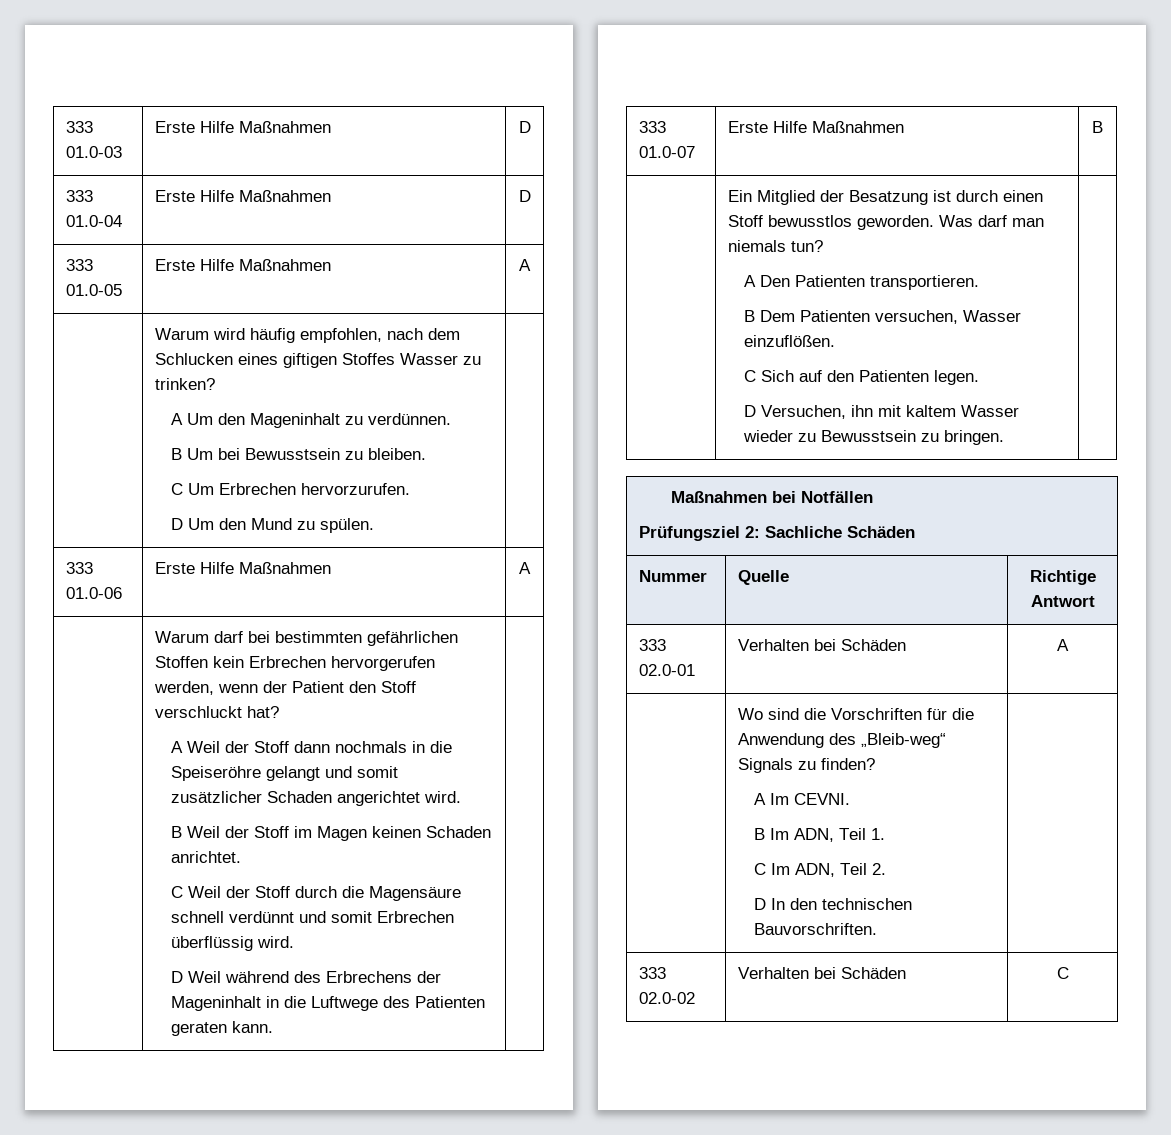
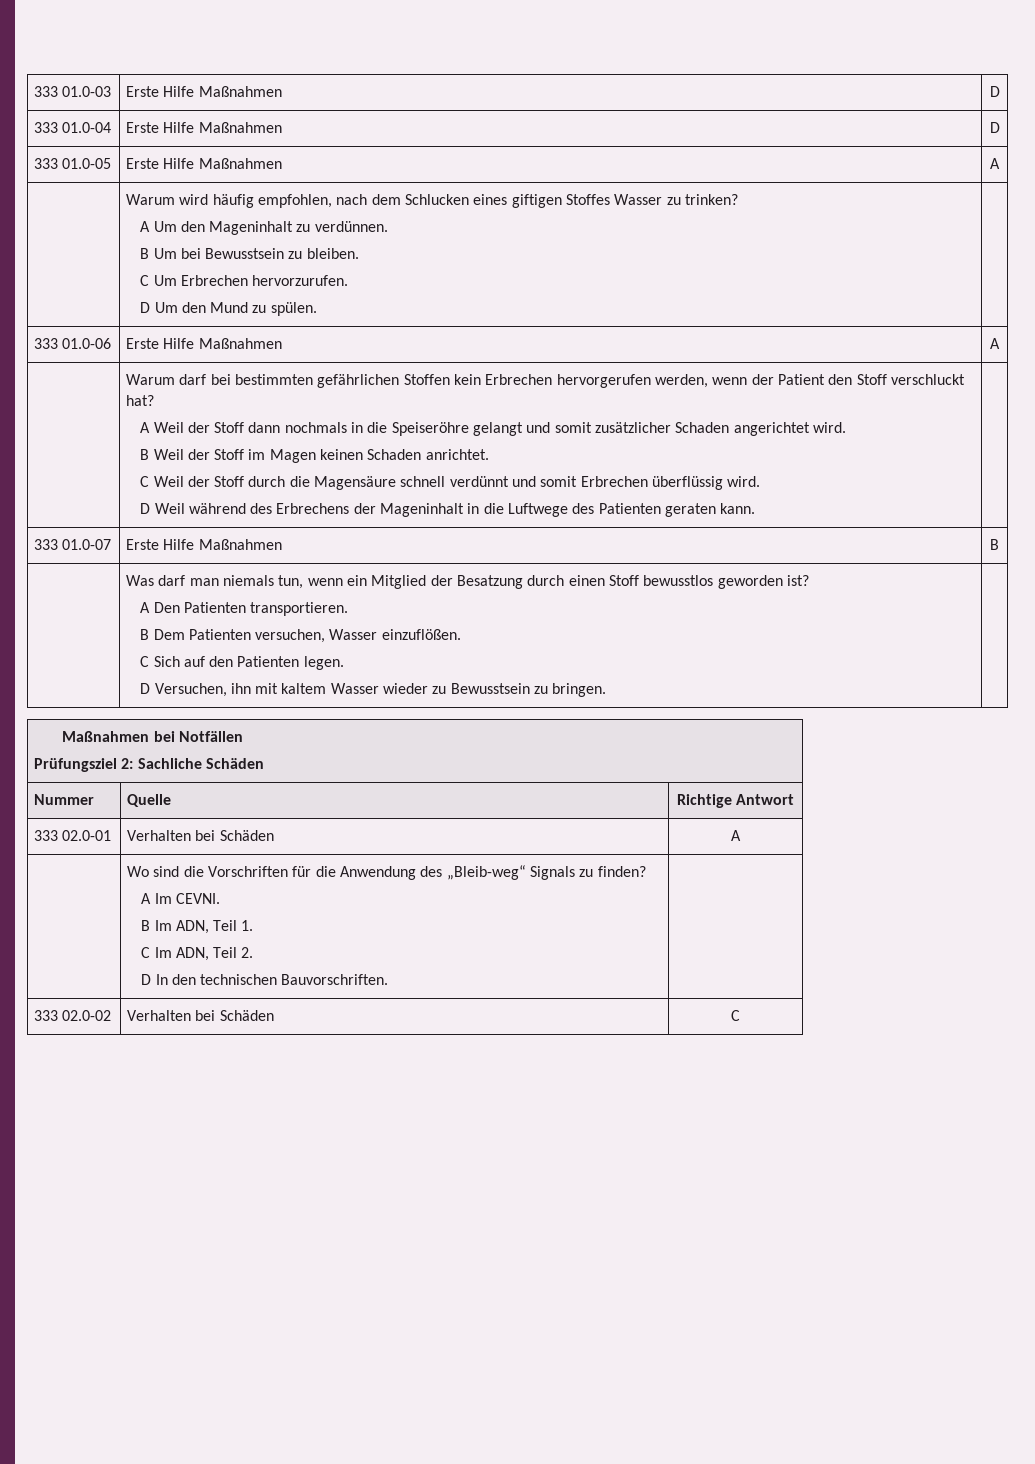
- Ein Mitglied der Besatzung ist durch einen Stoff bewusstlos geworden. Was darf man niemals tun?
+ Was darf man niemals tun, wenn ein Mitglied der Besatzung durch einen Stoff bewusstlos geworden ist?

